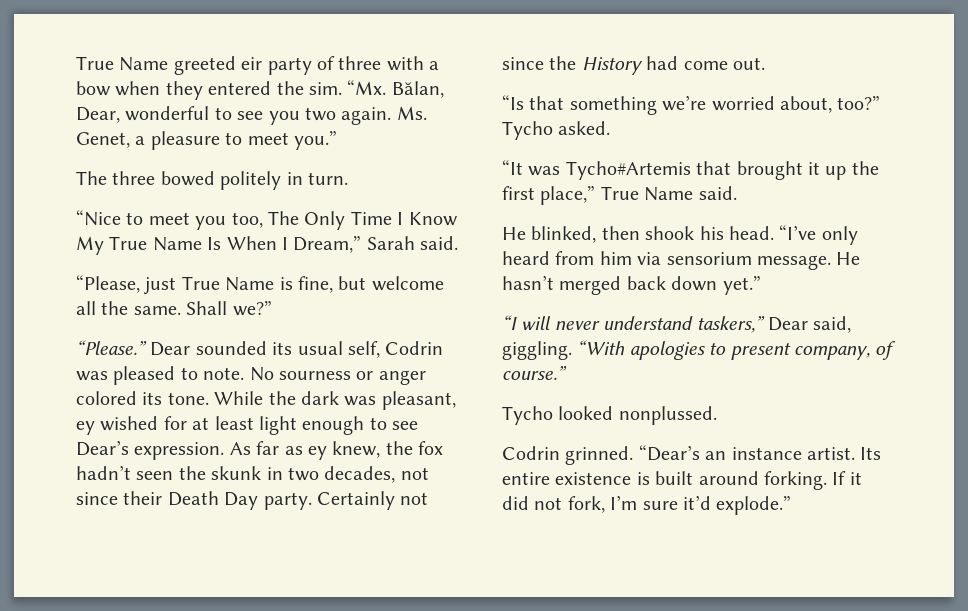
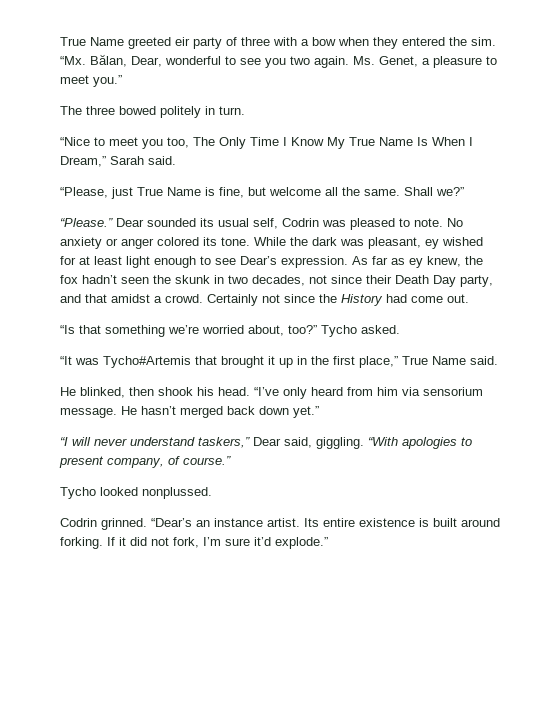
- No sourness or anger colored its tone.
+ No anxiety or anger colored its tone.
- As far as ey knew, the fox hadn’t seen the skunk in two decades, not since their Death Day party.
+ As far as ey knew, the fox hadn’t seen the skunk in two decades, not since their Death Day party, and that amidst a crowd.
- “It was Tycho#Artemis that brought it up the first place,” True Name said.
+ “It was Tycho#Artemis that brought it up in the first place,” True Name said.

